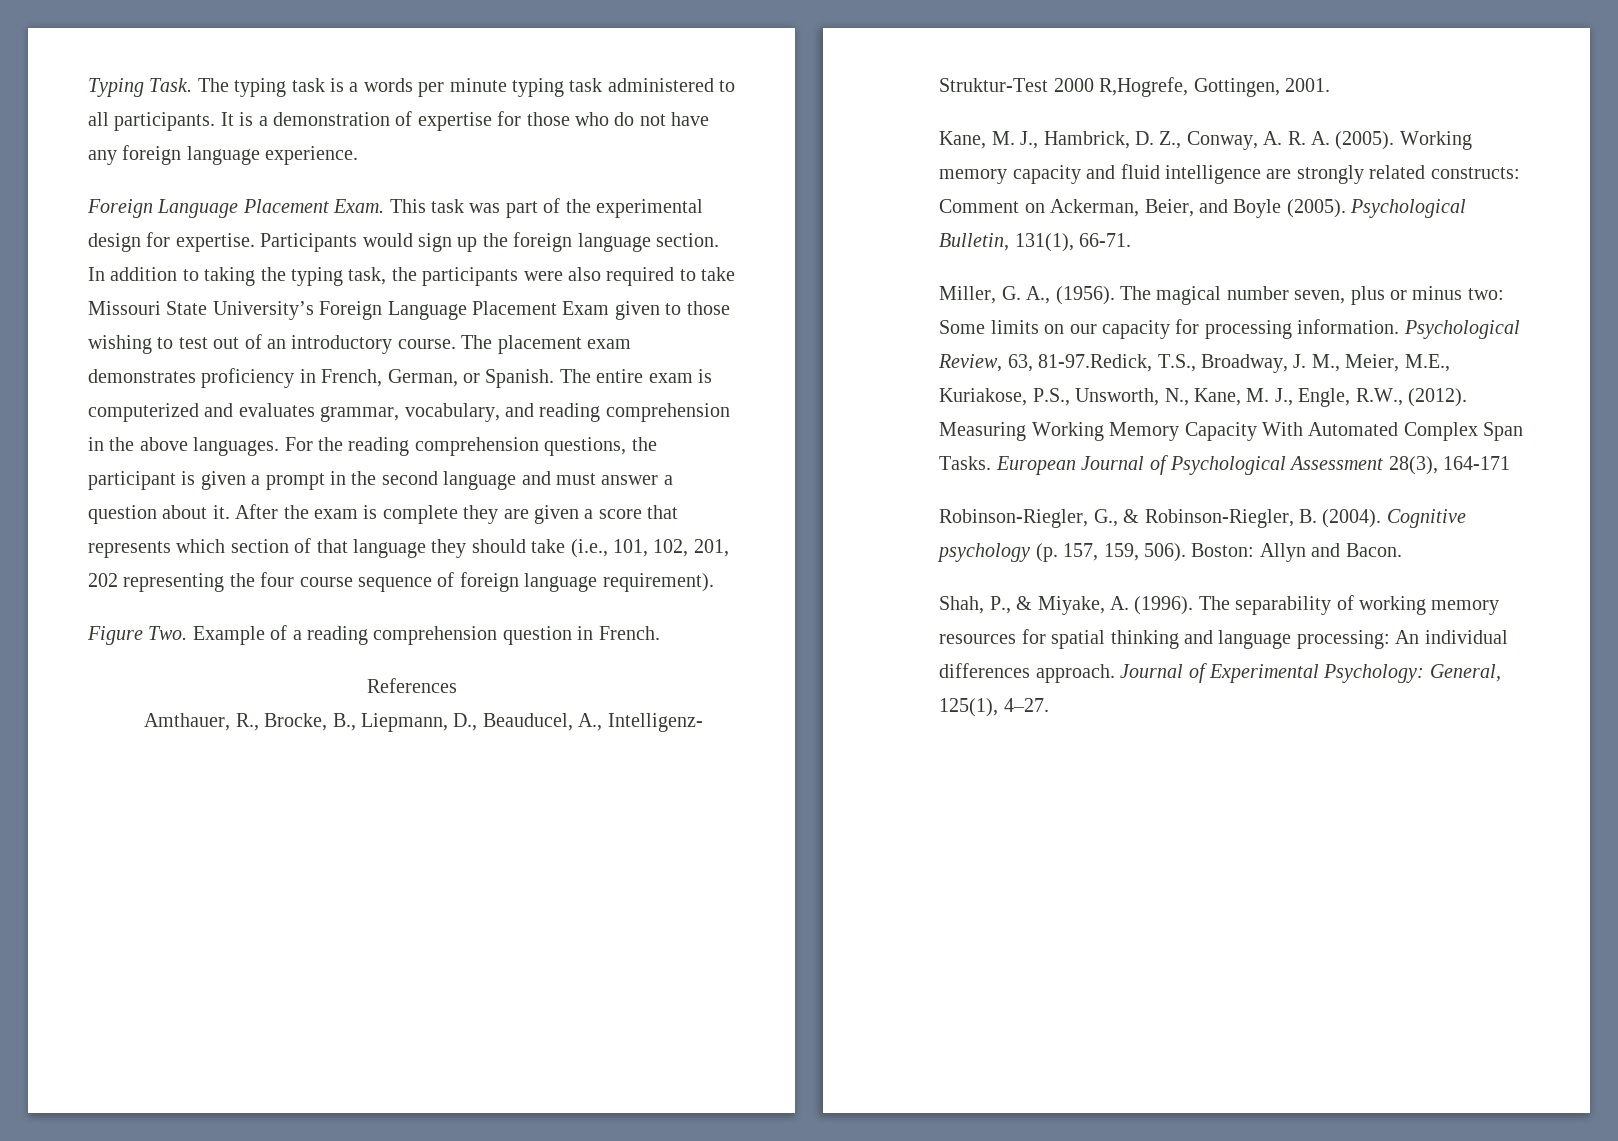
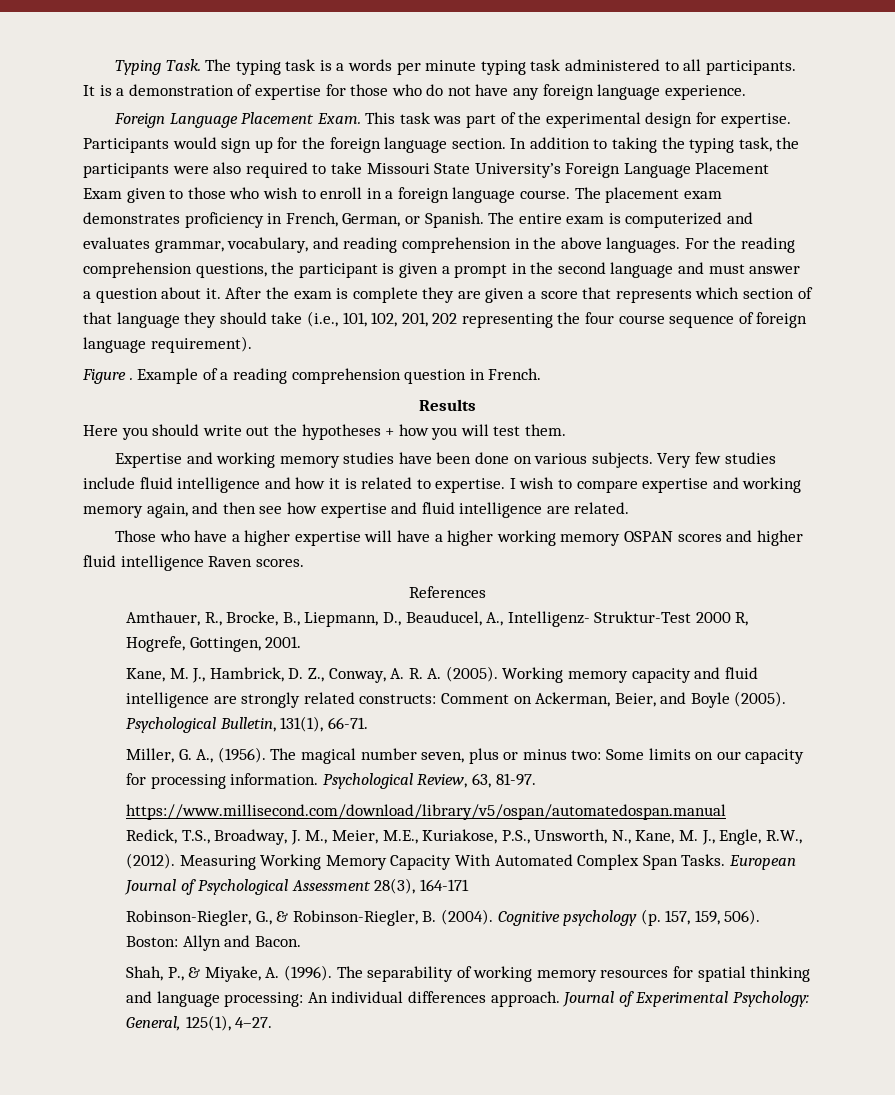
- Participants would sign up the foreign language section.
+ Participants would sign up for the foreign language section.
- In addition to taking the typing task, the participants were also required to take Missouri State University’s Foreign Language Placement Exam given to those wishing to test out of an introductory course.
+ In addition to taking the typing task, the participants were also required to take Missouri State University’s Foreign Language Placement Exam given to those who wish to enroll in a foreign language course.
- Figure Two. Example of a reading comprehension question in French.
+ Figure . Example of a reading comprehension question in French.
+ Results
+ Here you should write out the hypotheses + how you will test them.
+ Expertise and working memory studies have been done on various subjects. Very few studies include fluid intelligence and how it is related to expertise. I wish to compare expertise and working memory again, and then see how expertise and fluid intelligence are related.
+ Those who have a higher expertise will have a higher working memory OSPAN scores and higher fluid intelligence Raven scores.
- Amthauer, R., Brocke, B., Liepmann, D., Beauducel, A., Intelligenz- Struktur-Test 2000 R,Hogrefe, Gottingen, 2001.
+ Amthauer, R., Brocke, B., Liepmann, D., Beauducel, A., Intelligenz- Struktur-Test 2000 R, Hogrefe, Gottingen, 2001.
- Psychological Review, 63, 81-97.Redick, T.S., Broadway, J. M., Meier, M.E., Kuriakose, P.S., Unsworth, N., Kane, M. J., Engle, R.W., (2012).
+ Psychological Review, 63, 81-97.
+ https://www.millisecond.com/download/library/v5/ospan/automatedospan.manual
+ Redick, T.S., Broadway, J. M., Meier, M.E., Kuriakose, P.S., Unsworth, N., Kane, M. J., Engle, R.W., (2012).

